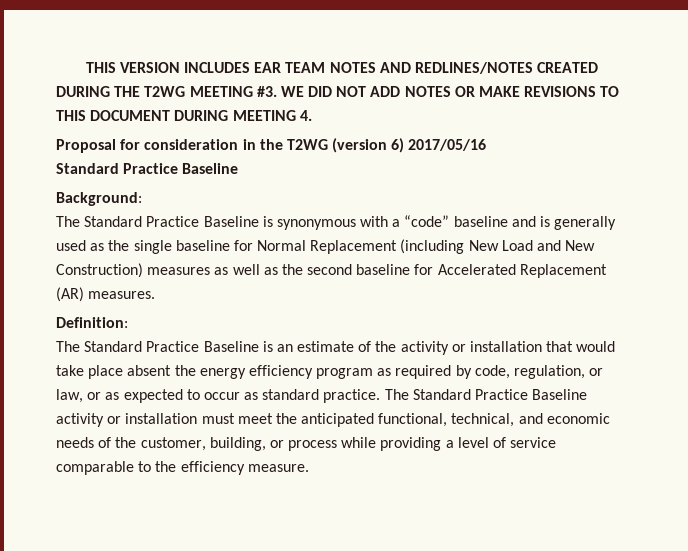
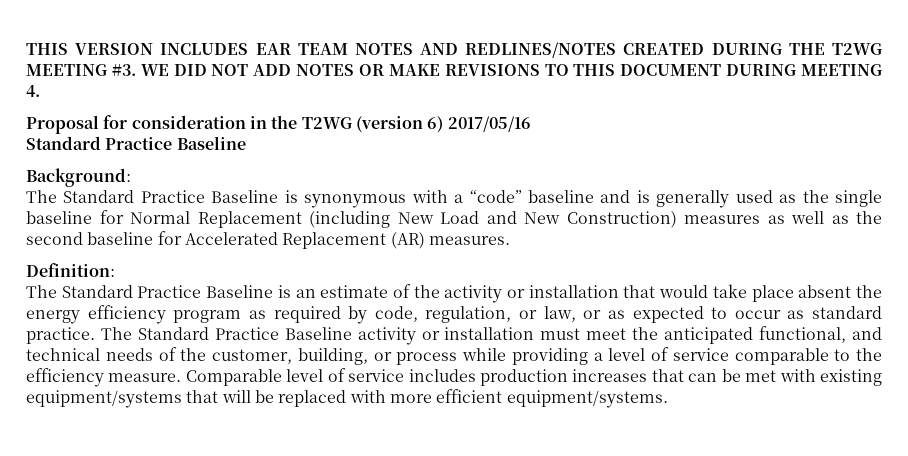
- The Standard Practice Baseline activity or installation must meet the anticipated functional, technical, and economic needs of the customer, building, or process while providing a level of service comparable to the efficiency measure.
+ The Standard Practice Baseline activity or installation must meet the anticipated functional, and technical needs of the customer, building, or process while providing a level of service comparable to the efficiency measure.
+ Comparable level of service includes production increases that can be met with existing equipment/systems that will be replaced with more efficient equipment/systems.

